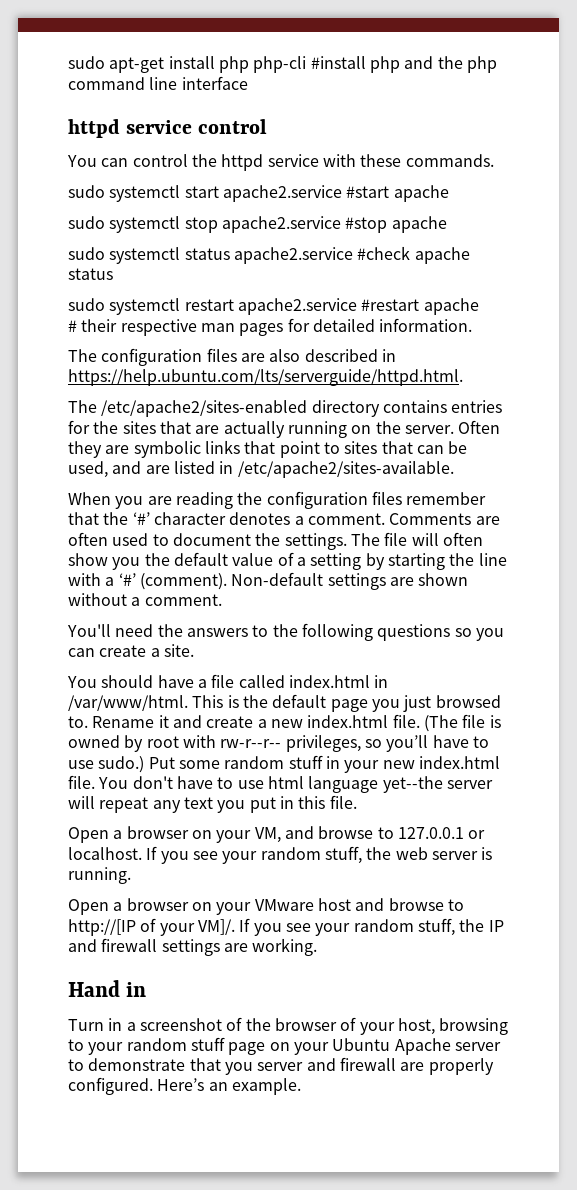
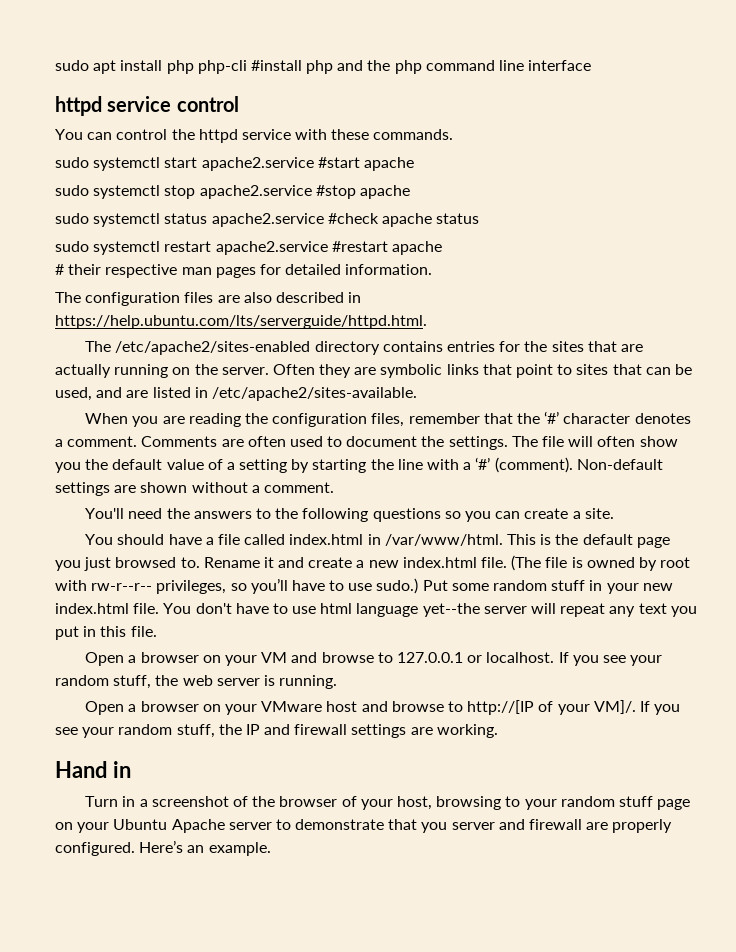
- sudo apt-get install php php-cli #install php and the php command line interface
+ sudo apt install php php-cli #install php and the php command line interface
- When you are reading the configuration files remember that the ‘#’ character denotes a comment.
+ When you are reading the configuration files, remember that the ‘#’ character denotes a comment.
- Open a browser on your VM, and browse to 127.0.0.1 or localhost.
+ Open a browser on your VM and browse to 127.0.0.1 or localhost.

